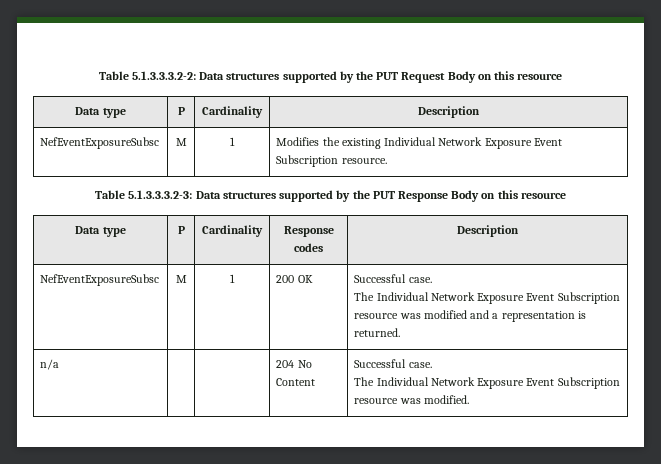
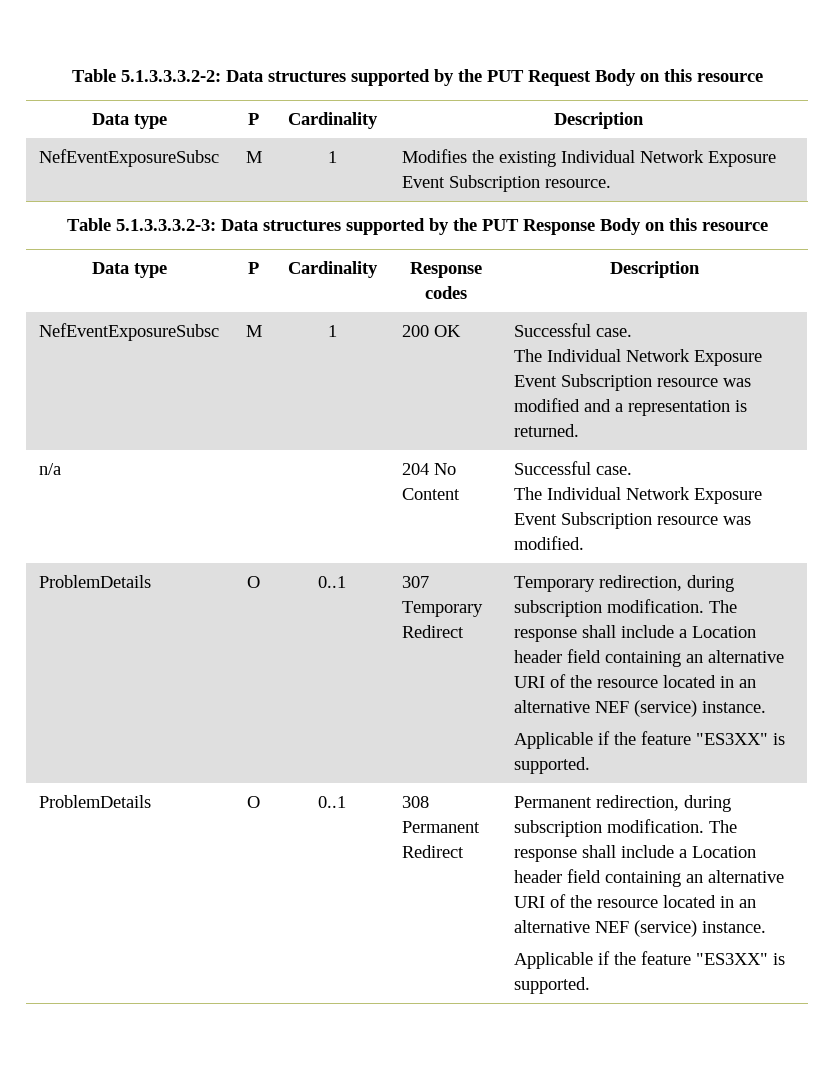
+ ProblemDetails | O | 0..1 | 307 Temporary Redirect | Temporary redirection, during subscription modification. The response shall include a Location header field containing an alternative URI of the resource located in an alternative NEF (service) instance.
+ Applicable if the feature "ES3XX" is supported.
+ ProblemDetails | O | 0..1 | 308 Permanent Redirect | Permanent redirection, during subscription modification. The response shall include a Location header field containing an alternative URI of the resource located in an alternative NEF (service) instance.
+ Applicable if the feature "ES3XX" is supported.

